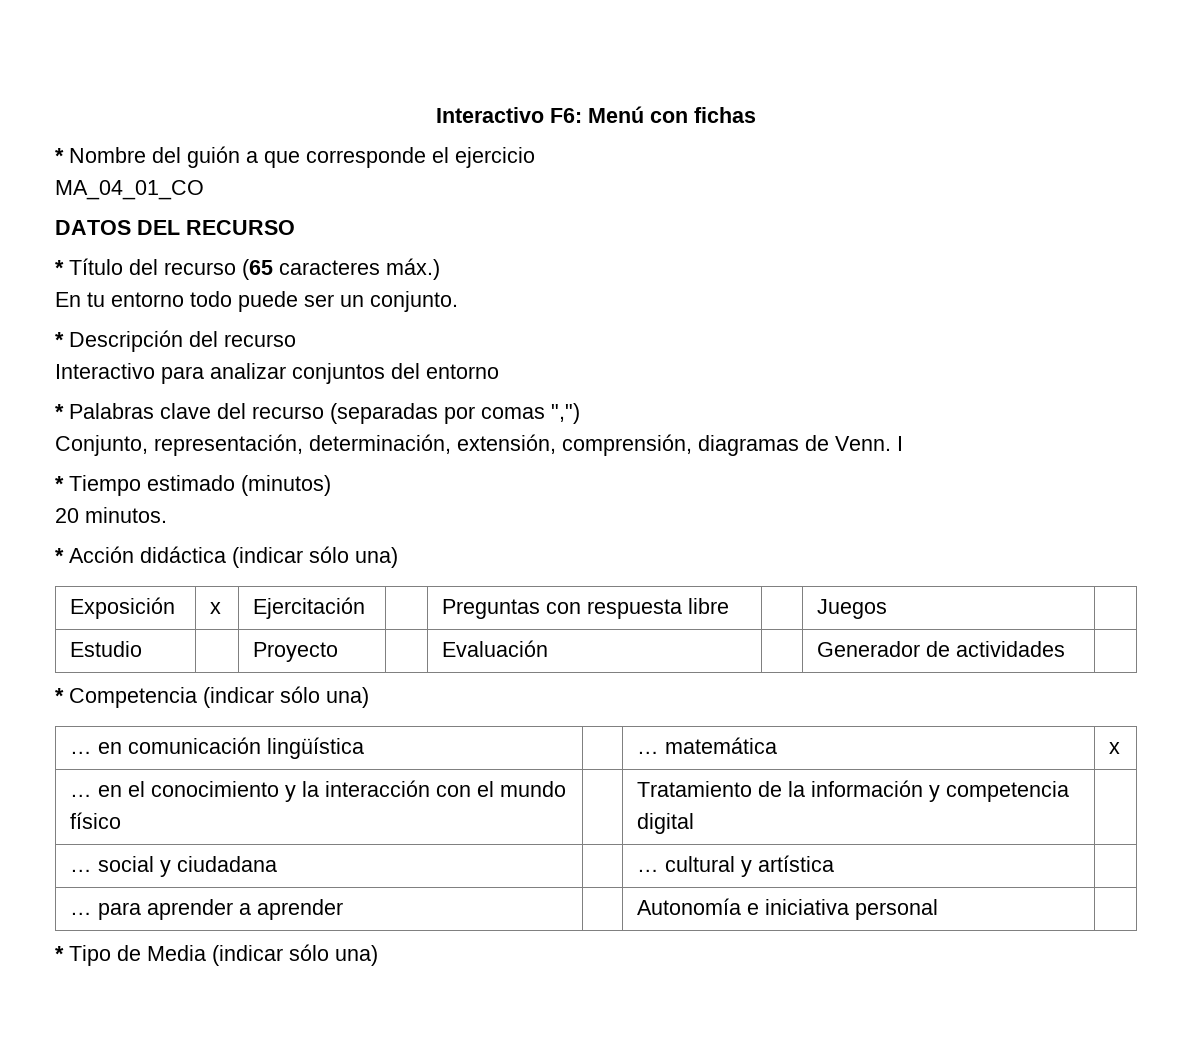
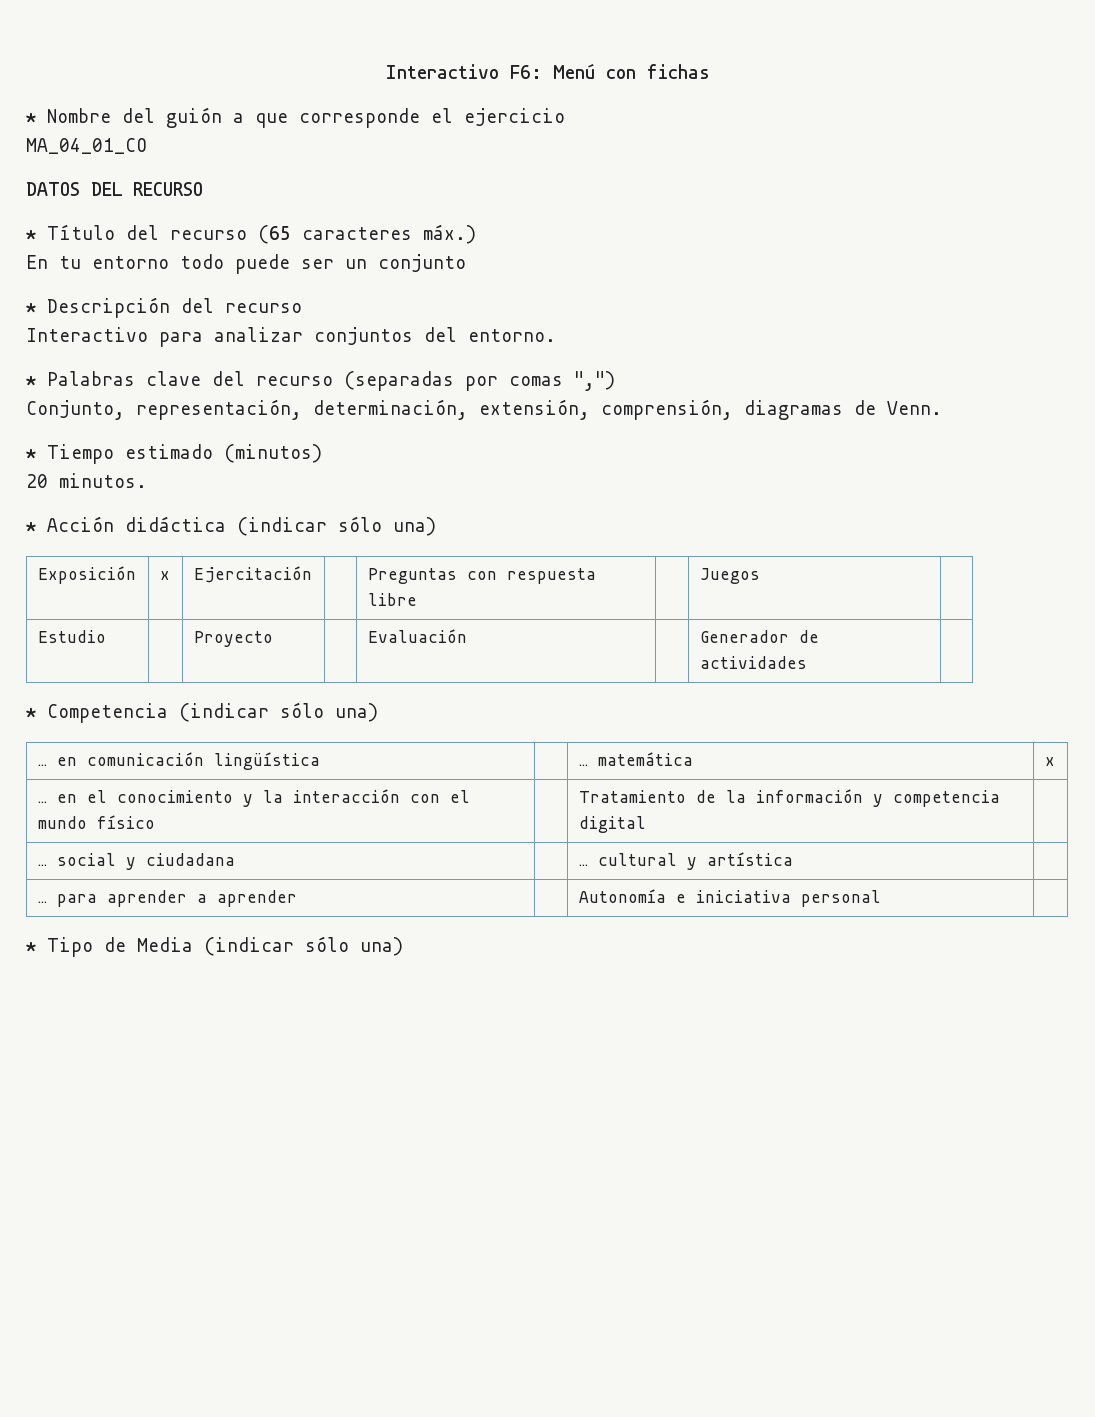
- En tu entorno todo puede ser un conjunto.
+ En tu entorno todo puede ser un conjunto
- Interactivo para analizar conjuntos del entorno
+ Interactivo para analizar conjuntos del entorno.
- Conjunto, representación, determinación, extensión, comprensión, diagramas de Venn. I
+ Conjunto, representación, determinación, extensión, comprensión, diagramas de Venn.

